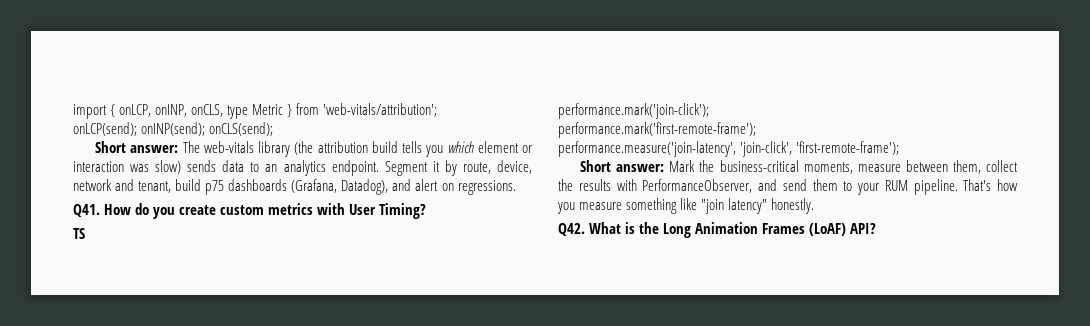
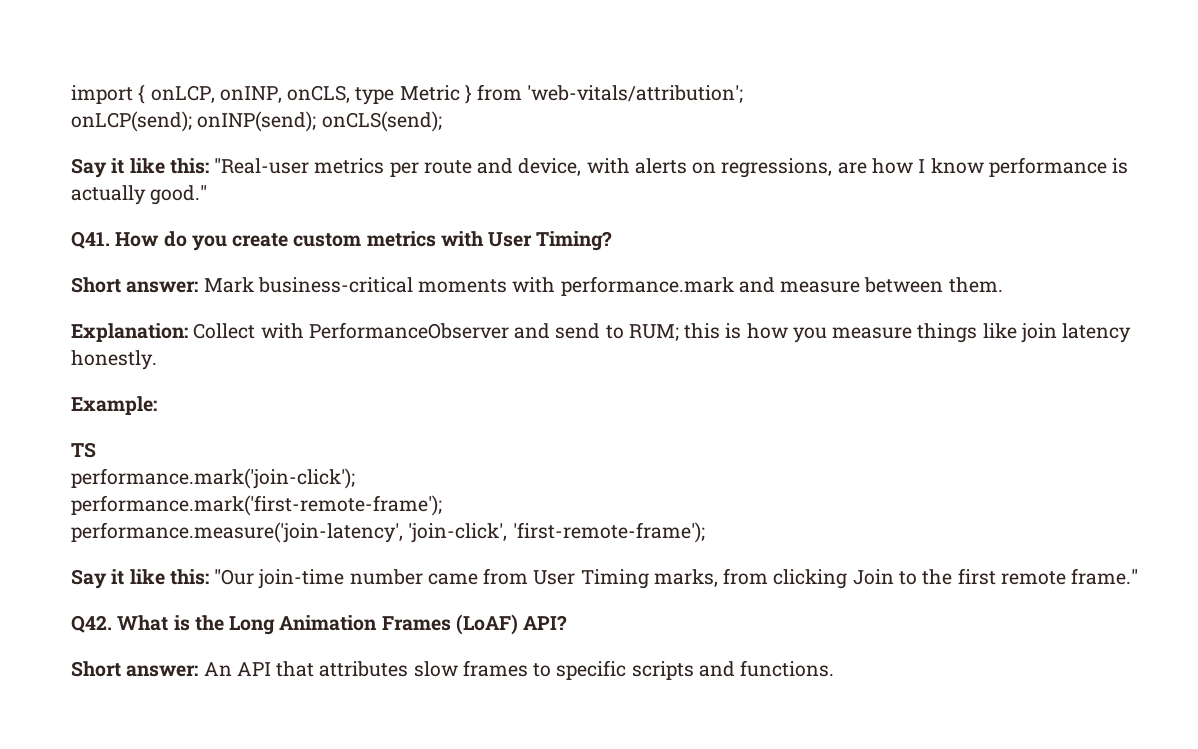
- Short answer: The web-vitals library (the attribution build tells you which element or interaction was slow) sends data to an analytics endpoint. Segment it by route, device, network and tenant, build p75 dashboards (Grafana, Datadog), and alert on regressions.
+ Say it like this: "Real-user metrics per route and device, with alerts on regressions, are how I know performance is actually good."
+ Short answer: Mark business-critical moments with performance.mark and measure between them.
+ Explanation: Collect with PerformanceObserver and send to RUM; this is how you measure things like join latency honestly.
+ Example:
- Short answer: Mark the business-critical moments, measure between them, collect the results with PerformanceObserver, and send them to your RUM pipeline. That's how you measure something like "join latency" honestly.
+ Say it like this: "Our join-time number came from User Timing marks, from clicking Join to the first remote frame."
+ Short answer: An API that attributes slow frames to specific scripts and functions.

